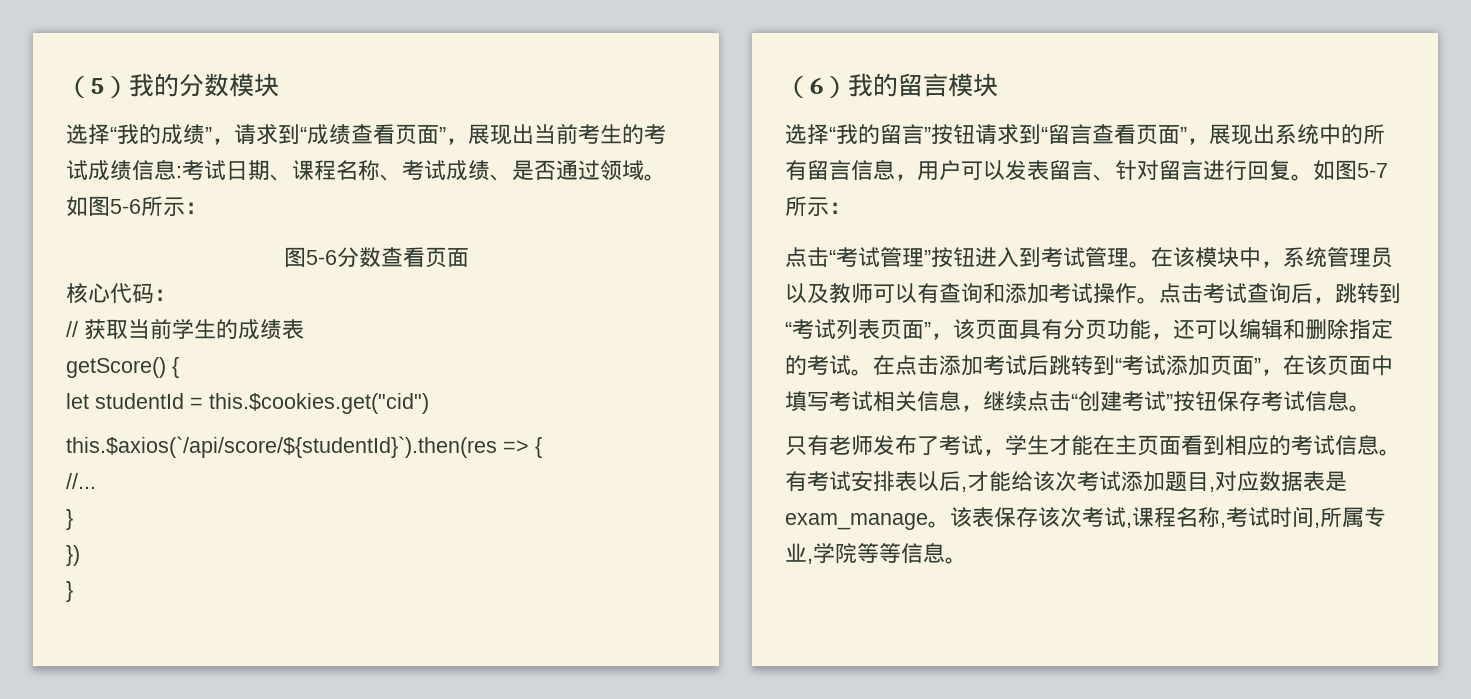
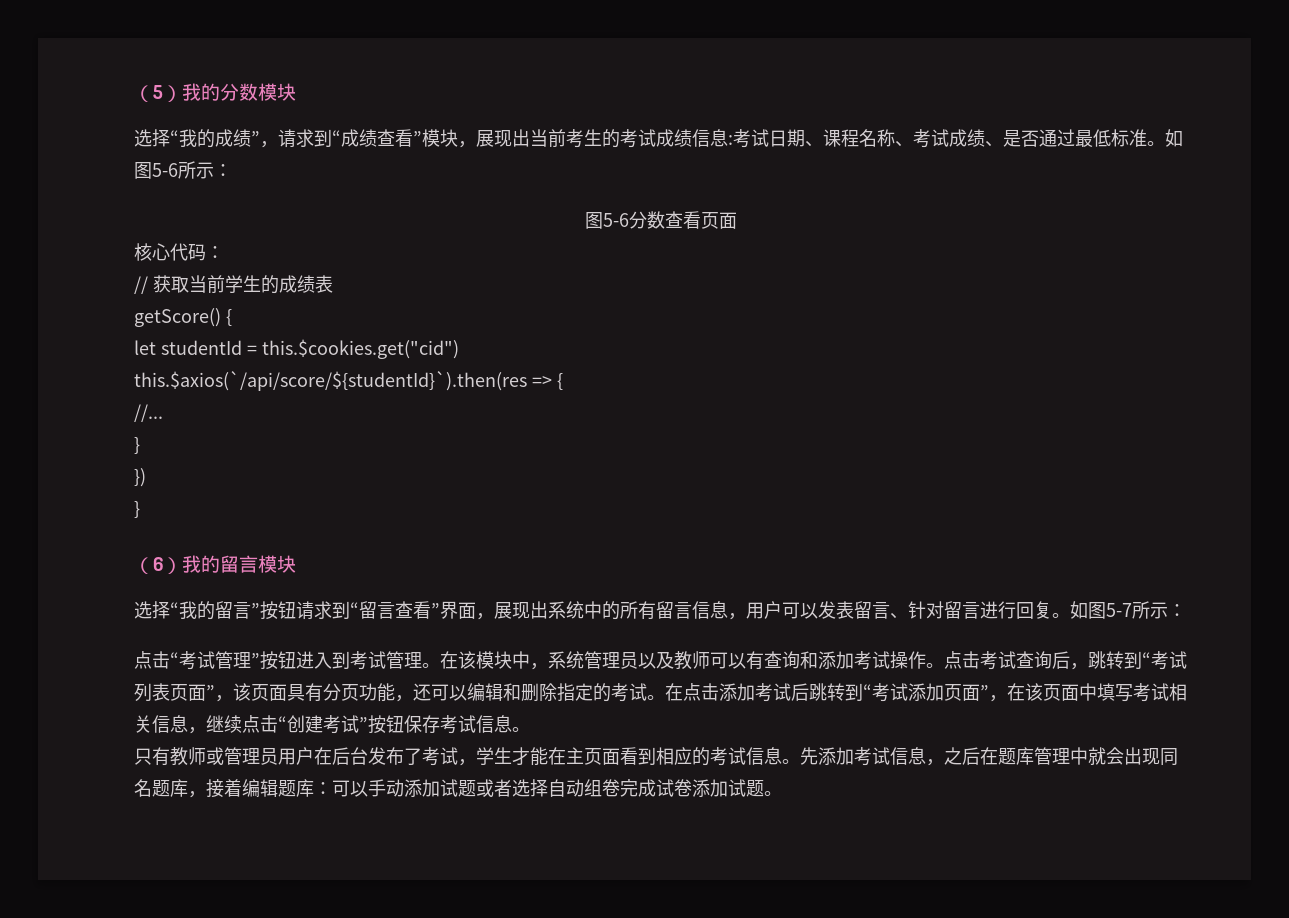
- 选择“我的成绩”，请求到“成绩查看页面”，展现出当前考生的考试成绩信息:考试日期、课程名称、考试成绩、是否通过领域。
+ 选择“我的成绩”，请求到“成绩查看”模块，展现出当前考生的考试成绩信息:考试日期、课程名称、考试成绩、是否通过最低标准。
- 选择“我的留言”按钮请求到“留言查看页面”，展现出系统中的所有留言信息，用户可以发表留言、针对留言进行回复。
+ 选择“我的留言”按钮请求到“留言查看”界面，展现出系统中的所有留言信息，用户可以发表留言、针对留言进行回复。
- 只有老师发布了考试，学生才能在主页面看到相应的考试信息。
+ 只有教师或管理员用户在后台发布了考试，学生才能在主页面看到相应的考试信息。
- 有考试安排表以后,才能给该次考试添加题目,对应数据表是exam_manage。该表保存该次考试,课程名称,考试时间,所属专业,学院等等信息。
+ 先添加考试信息，之后在题库管理中就会出现同名题库，接着编辑题库：可以手动添加试题或者选择自动组卷完成试卷添加试题。

